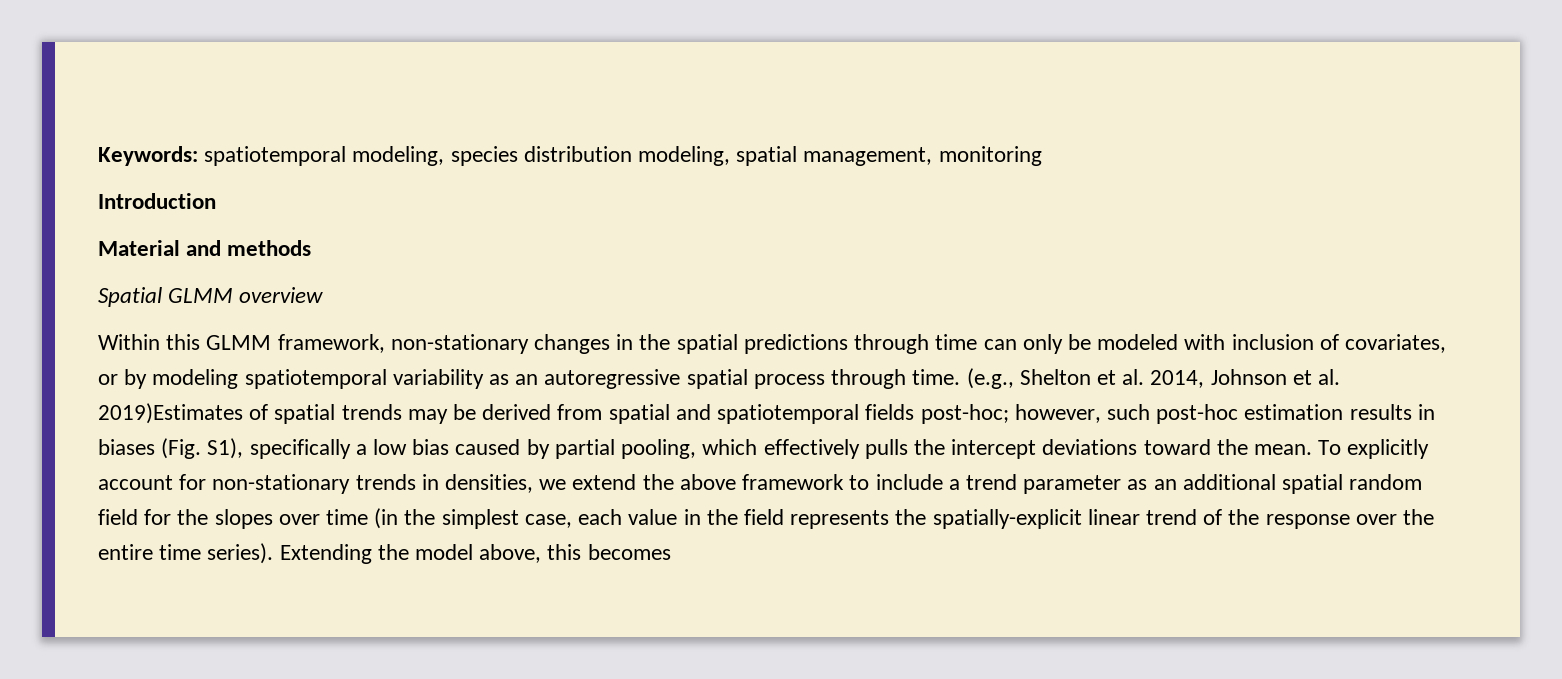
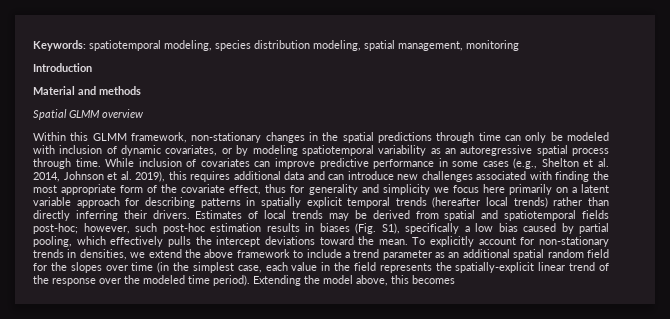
- Within this GLMM framework, non-stationary changes in the spatial predictions through time can only be modeled with inclusion of covariates, or by modeling spatiotemporal variability as an autoregressive spatial process through time.
+ Within this GLMM framework, non-stationary changes in the spatial predictions through time can only be modeled with inclusion of dynamic covariates, or by modeling spatiotemporal variability as an autoregressive spatial process through time.
- (e.g., Shelton et al. 2014, Johnson et al. 2019)Estimates of spatial trends may be derived from spatial and spatiotemporal fields post-hoc; however, such post-hoc estimation results in biases (Fig. S1), specifically a low bias caused by partial pooling, which effectively pulls the intercept deviations toward the mean.
+ While inclusion of covariates can improve predictive performance in some cases (e.g., Shelton et al. 2014, Johnson et al. 2019), this requires additional data and can introduce new challenges associated with finding the most appropriate form of the covariate effect, thus for generality and simplicity we focus here primarily on a latent variable approach for describing patterns in spatially explicit temporal trends (hereafter local trends) rather than directly inferring their drivers. Estimates of local trends may be derived from spatial and spatiotemporal fields post-hoc; however, such post-hoc estimation results in biases (Fig. S1), specifically a low bias caused by partial pooling, which effectively pulls the intercept deviations toward the mean.
- To explicitly account for non-stationary trends in densities, we extend the above framework to include a trend parameter as an additional spatial random field for the slopes over time (in the simplest case, each value in the field represents the spatially-explicit linear trend of the response over the entire time series).
+ To explicitly account for non-stationary trends in densities, we extend the above framework to include a trend parameter as an additional spatial random field for the slopes over time (in the simplest case, each value in the field represents the spatially-explicit linear trend of the response over the modeled time period).

